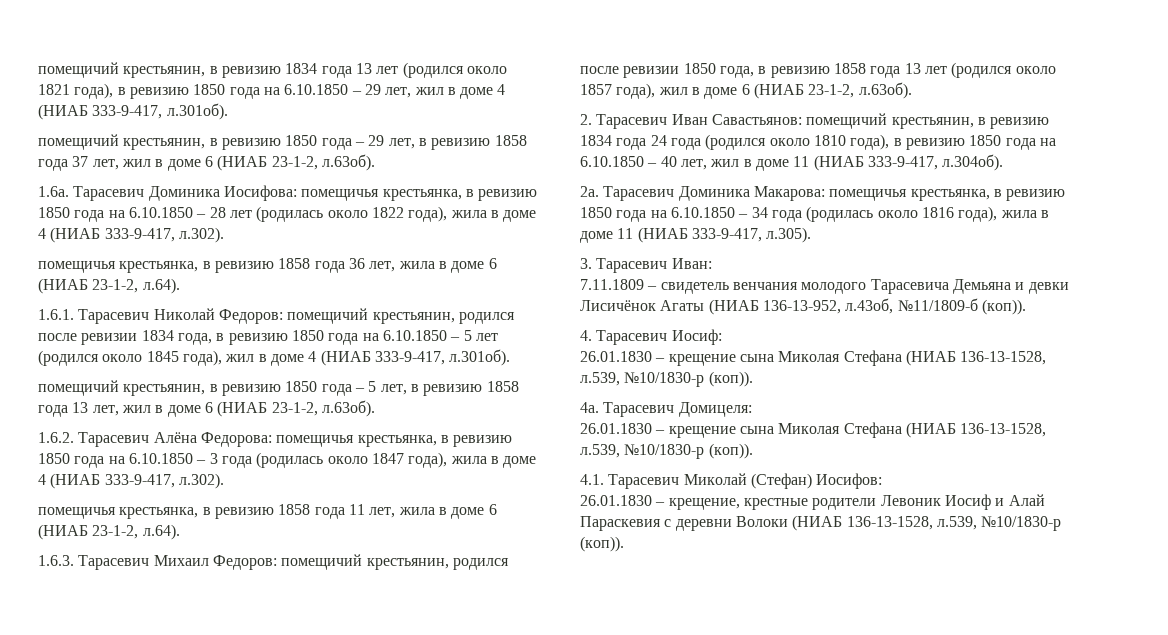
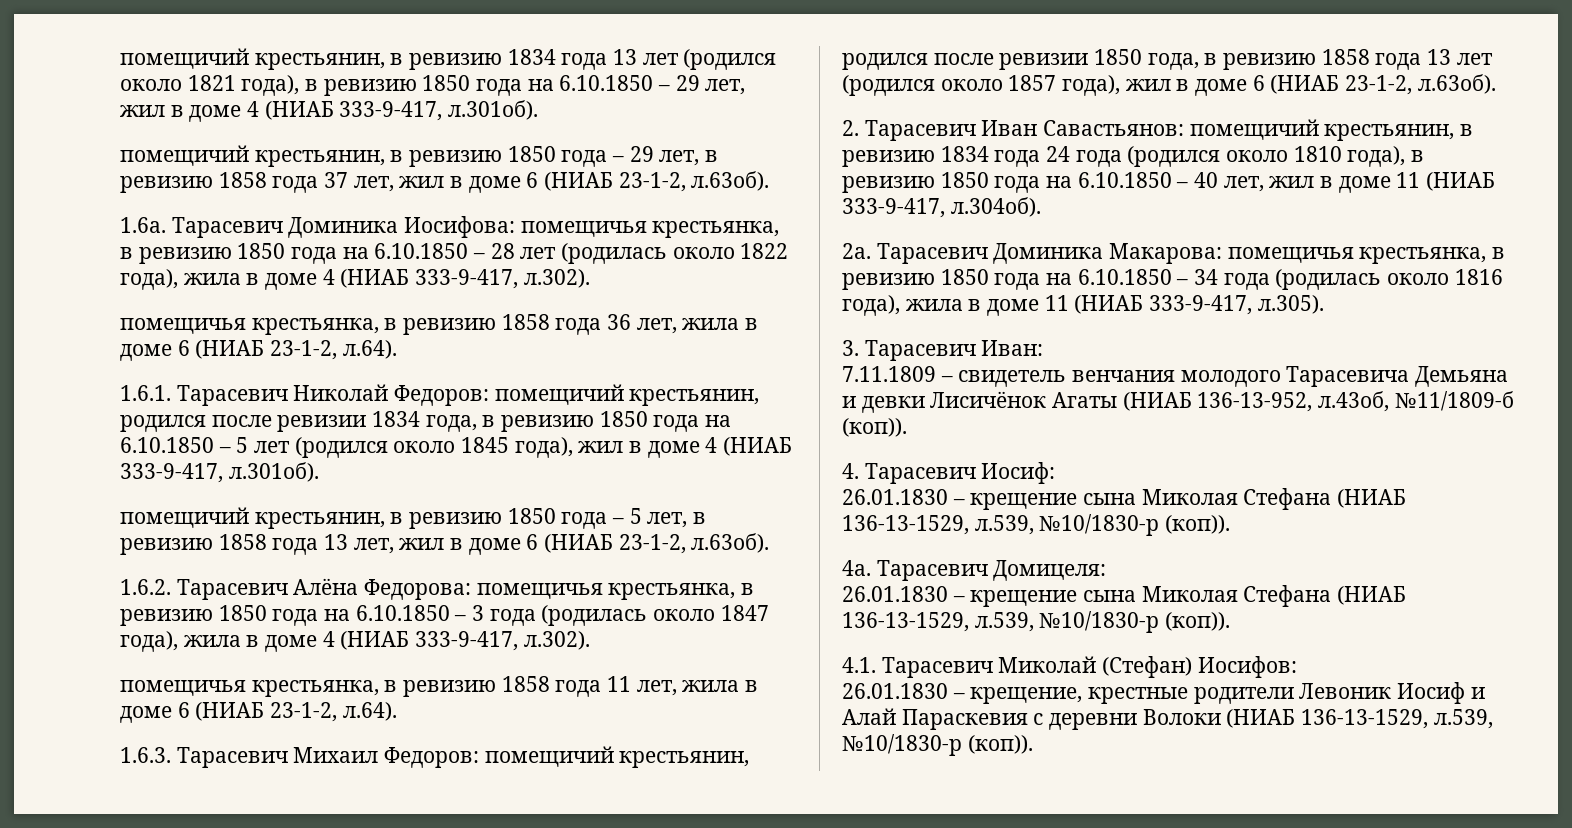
  4. Тарасевич Иосиф:
- 26.01.1830 – крещение сына Миколая Стефана (НИАБ 136-13-1528, л.539, №10/1830-р (коп)).
+ 26.01.1830 – крещение сына Миколая Стефана (НИАБ 136-13-1529, л.539, №10/1830-р (коп)).
  Тарасевич Домицеля:
- 26.01.1830 – крещение сына Миколая Стефана (НИАБ 136-13-1528, л.539, №10/1830-р (коп)).
+ 26.01.1830 – крещение сына Миколая Стефана (НИАБ 136-13-1529, л.539, №10/1830-р (коп)).
- 26.01.1830 – крещение, крестные родители Левоник Иосиф и Алай Параскевия с деревни Волоки (НИАБ 136-13-1528, л.539, №10/1830-р (коп)).
+ 26.01.1830 – крещение, крестные родители Левоник Иосиф и Алай Параскевия с деревни Волоки (НИАБ 136-13-1529, л.539, №10/1830-р (коп)).

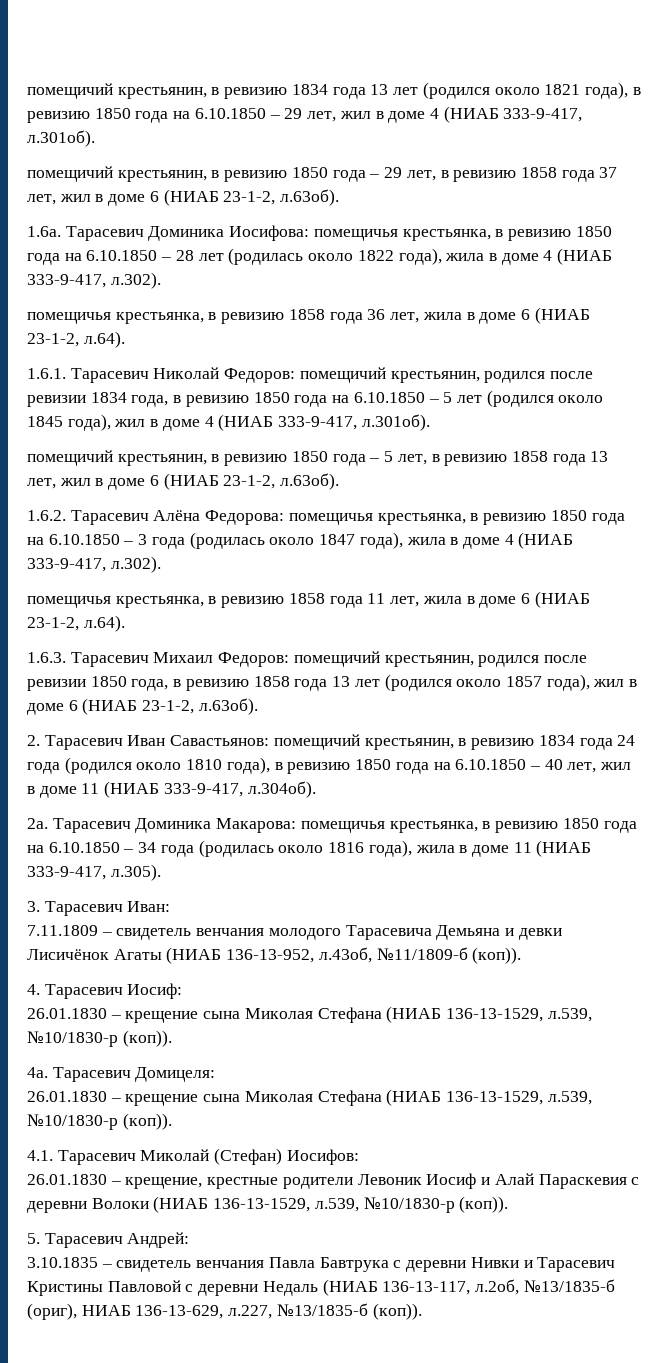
+ 5. Тарасевич Андрей:
+ 3.10.1835 – свидетель венчания Павла Бавтрука с деревни Нивки и Тарасевич Кристины Павловой с деревни Недаль (НИАБ 136-13-117, л.2об, №13/1835-б (ориг), НИАБ 136-13-629, л.227, №13/1835-б (коп)).

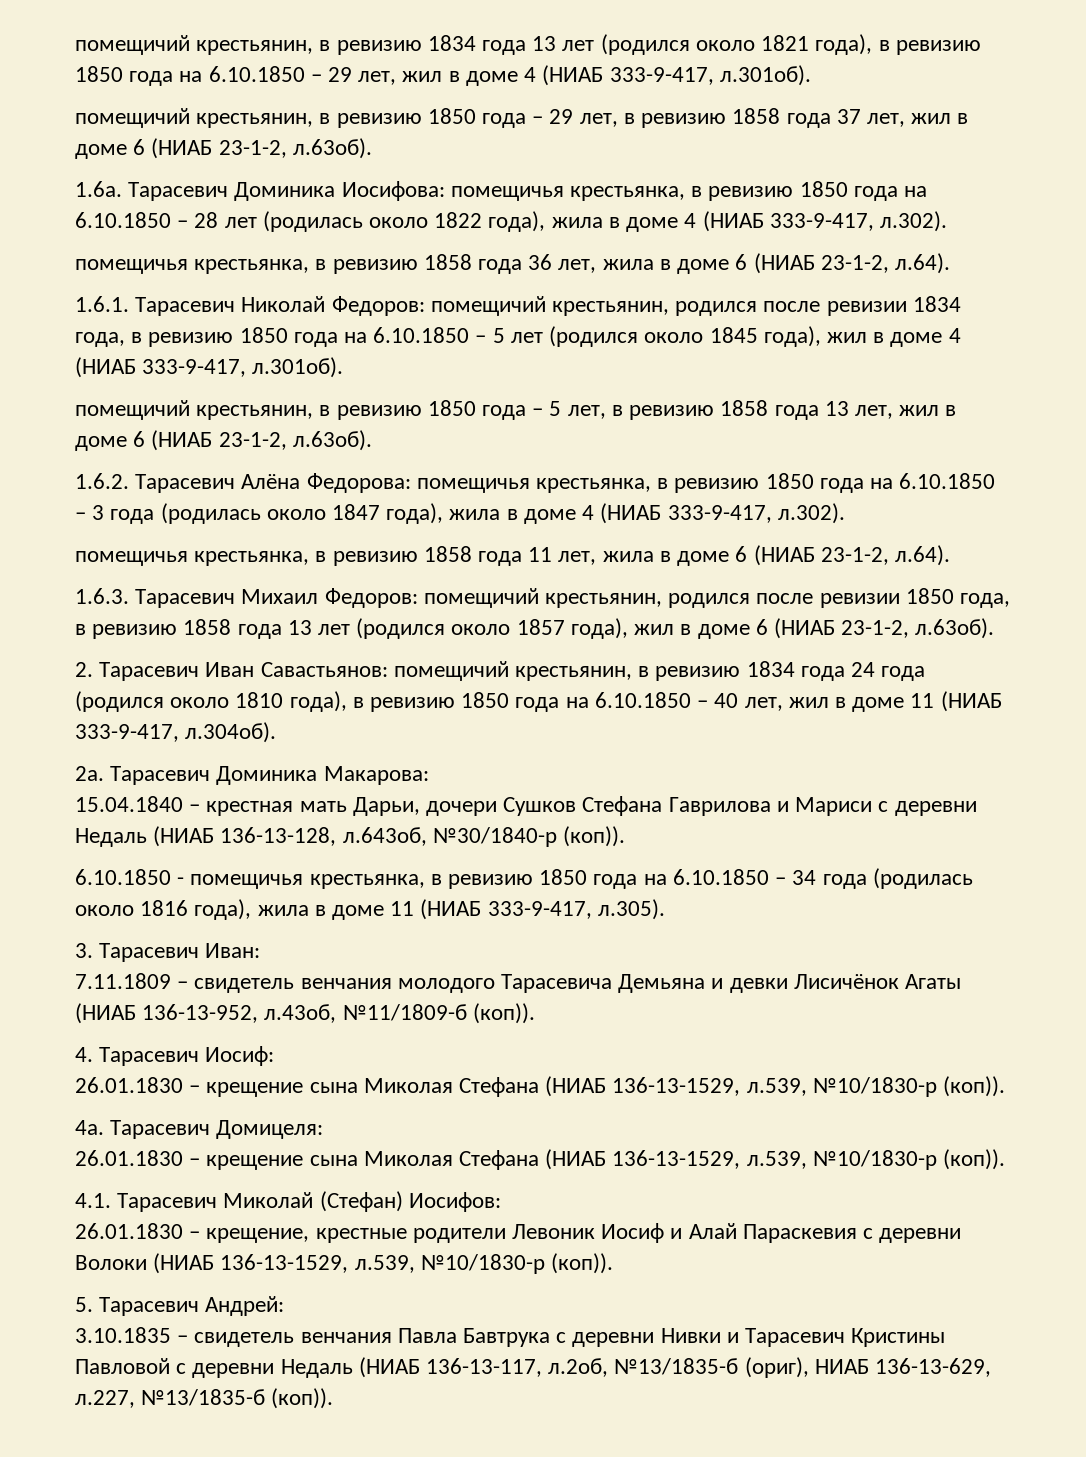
- Тарасевич Доминика Макарова: помещичья крестьянка, в ревизию 1850 года на 6.10.1850 – 34 года (родилась около 1816 года), жила в доме 11 (НИАБ 333-9-417, л.305).
+ Тарасевич Доминика Макарова:
+ 15.04.1840 – крестная мать Дарьи, дочери Сушков Стефана Гаврилова и Мариси с деревни Недаль (НИАБ 136-13-128, л.643об, №30/1840-р (коп)).
+ 6.10.1850 - помещичья крестьянка, в ревизию 1850 года на 6.10.1850 – 34 года (родилась около 1816 года), жила в доме 11 (НИАБ 333-9-417, л.305).

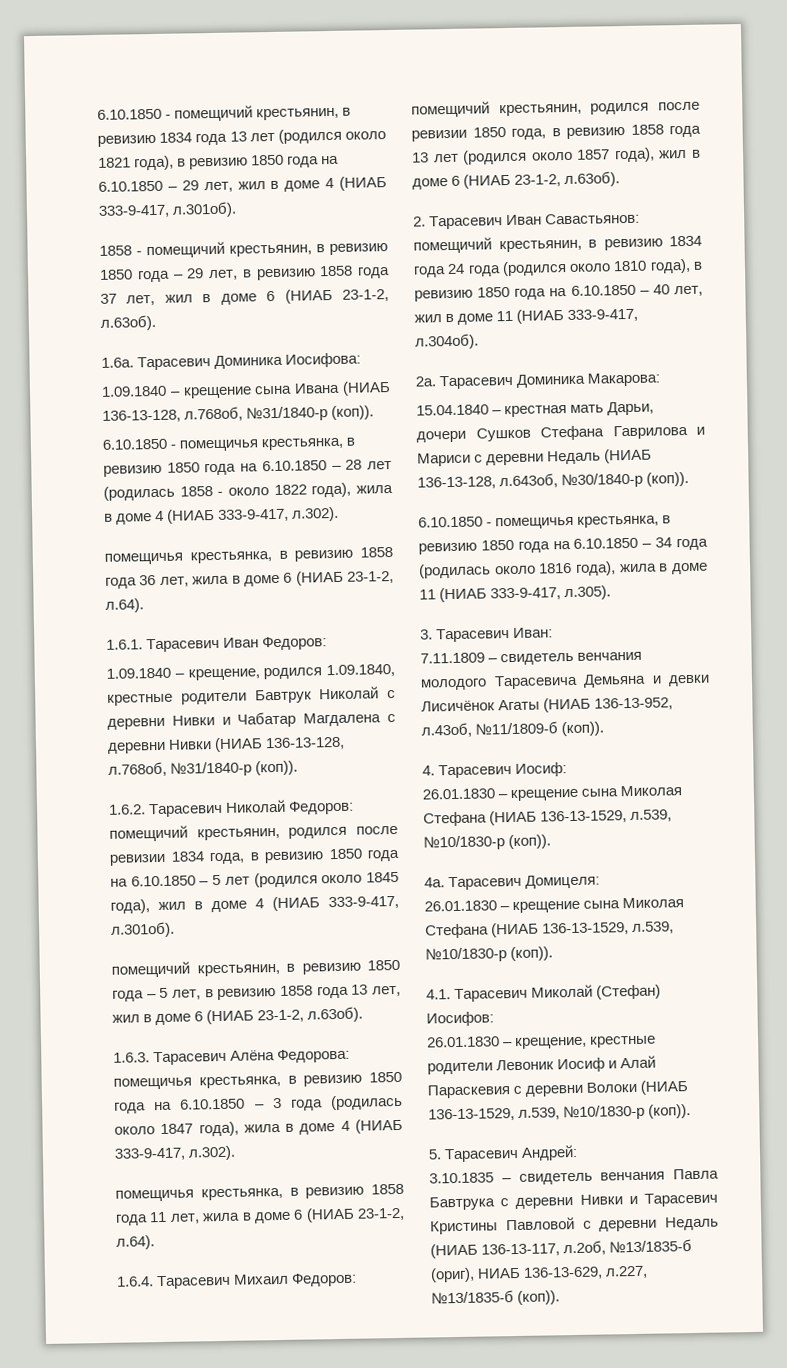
- помещичий крестьянин, в ревизию 1834 года 13 лет (родился около 1821 года), в ревизию 1850 года на 6.10.1850 – 29 лет, жил в доме 4 (НИАБ 333-9-417, л.301об).
+ 6.10.1850 - помещичий крестьянин, в ревизию 1834 года 13 лет (родился около 1821 года), в ревизию 1850 года на 6.10.1850 – 29 лет, жил в доме 4 (НИАБ 333-9-417, л.301об).
- помещичий крестьянин, в ревизию 1850 года – 29 лет, в ревизию 1858 года 37 лет, жил в доме 6 (НИАБ 23-1-2, л.63об).
+ 1858 - помещичий крестьянин, в ревизию 1850 года – 29 лет, в ревизию 1858 года 37 лет, жил в доме 6 (НИАБ 23-1-2, л.63об).
- 1.6а. Тарасевич Доминика Иосифова: помещичья крестьянка, в ревизию 1850 года на 6.10.1850 – 28 лет (родилась около 1822 года), жила в доме 4 (НИАБ 333-9-417, л.302).
+ 1.6а. Тарасевич Доминика Иосифова:
+ 1.09.1840 – крещение сына Ивана (НИАБ 136-13-128, л.768об, №31/1840-р (коп)).
+ 6.10.1850 - помещичья крестьянка, в ревизию 1850 года на 6.10.1850 – 28 лет (родилась 1858 - около 1822 года), жила в доме 4 (НИАБ 333-9-417, л.302).
- 1.6.1. Тарасевич Николай Федоров: помещичий крестьянин, родился после ревизии 1834 года, в ревизию 1850 года на 6.10.1850 – 5 лет (родился около 1845 года), жил в доме 4 (НИАБ 333-9-417, л.301об).
+ 1.6.1. Тарасевич Иван Федоров:
+ 1.09.1840 – крещение, родился 1.09.1840, крестные родители Бавтрук Николай с деревни Нивки и Чабатар Магдалена с деревни Нивки (НИАБ 136-13-128, л.768об, №31/1840-р (коп)).
+ 1.6.2. Тарасевич Николай Федоров: помещичий крестьянин, родился после ревизии 1834 года, в ревизию 1850 года на 6.10.1850 – 5 лет (родился около 1845 года), жил в доме 4 (НИАБ 333-9-417, л.301об).
- 1.6.2. Тарасевич Алёна Федорова: помещичья крестьянка, в ревизию 1850 года на 6.10.1850 – 3 года (родилась около 1847 года), жила в доме 4 (НИАБ 333-9-417, л.302).
+ 1.6.3. Тарасевич Алёна Федорова: помещичья крестьянка, в ревизию 1850 года на 6.10.1850 – 3 года (родилась около 1847 года), жила в доме 4 (НИАБ 333-9-417, л.302).
- 1.6.3. Тарасевич Михаил Федоров: помещичий крестьянин, родился после ревизии 1850 года, в ревизию 1858 года 13 лет (родился около 1857 года), жил в доме 6 (НИАБ 23-1-2, л.63об).
+ 1.6.4. Тарасевич Михаил Федоров: помещичий крестьянин, родился после ревизии 1850 года, в ревизию 1858 года 13 лет (родился около 1857 года), жил в доме 6 (НИАБ 23-1-2, л.63об).

